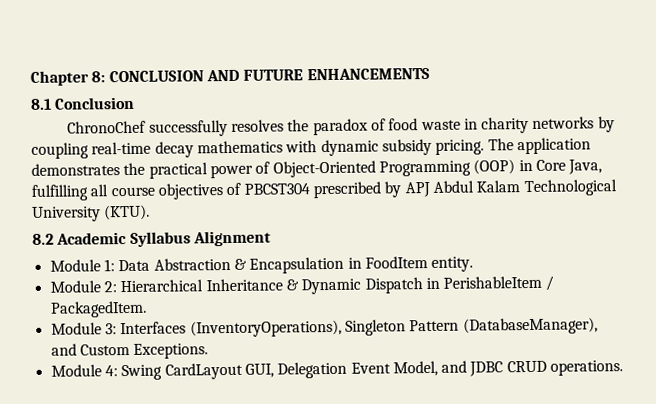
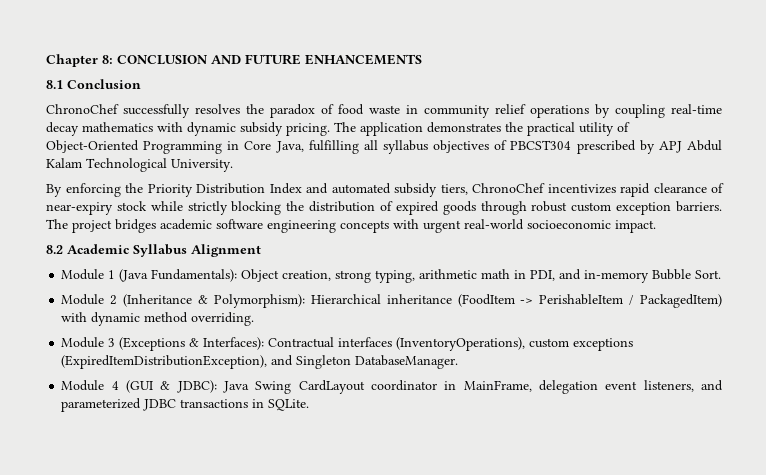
- ChronoChef successfully resolves the paradox of food waste in charity networks by coupling real-time decay mathematics with dynamic subsidy pricing.
+ ChronoChef successfully resolves the paradox of food waste in community relief operations by coupling real-time decay mathematics with dynamic subsidy pricing.
- The application demonstrates the practical power of Object-Oriented Programming (OOP) in Core Java, fulfilling all course objectives of PBCST304 prescribed by APJ Abdul Kalam Technological University (KTU).
+ The application demonstrates the practical utility of Object-Oriented Programming in Core Java, fulfilling all syllabus objectives of PBCST304 prescribed by APJ Abdul Kalam Technological University.
+ By enforcing the Priority Distribution Index and automated subsidy tiers, ChronoChef incentivizes rapid clearance of near-expiry stock while strictly blocking the distribution of expired goods through robust custom exception barriers. The project bridges academic software engineering concepts with urgent real-world socioeconomic impact.
- Module 1: Data Abstraction & Encapsulation in FoodItem entity.
- Module 2: Hierarchical Inheritance & Dynamic Dispatch in PerishableItem / PackagedItem.
- Module 3: Interfaces (InventoryOperations), Singleton Pattern (DatabaseManager), and Custom Exceptions.
- Module 4: Swing CardLayout GUI, Delegation Event Model, and JDBC CRUD operations.
+ Module 1 (Java Fundamentals): Object creation, strong typing, arithmetic math in PDI, and in-memory Bubble Sort.
+ Module 2 (Inheritance & Polymorphism): Hierarchical inheritance (FoodItem -> PerishableItem / PackagedItem) with dynamic method overriding.
+ Module 3 (Exceptions & Interfaces): Contractual interfaces (InventoryOperations), custom exceptions (ExpiredItemDistributionException), and Singleton DatabaseManager.
+ Module 4 (GUI & JDBC): Java Swing CardLayout coordinator in MainFrame, delegation event listeners, and parameterized JDBC transactions in SQLite.

